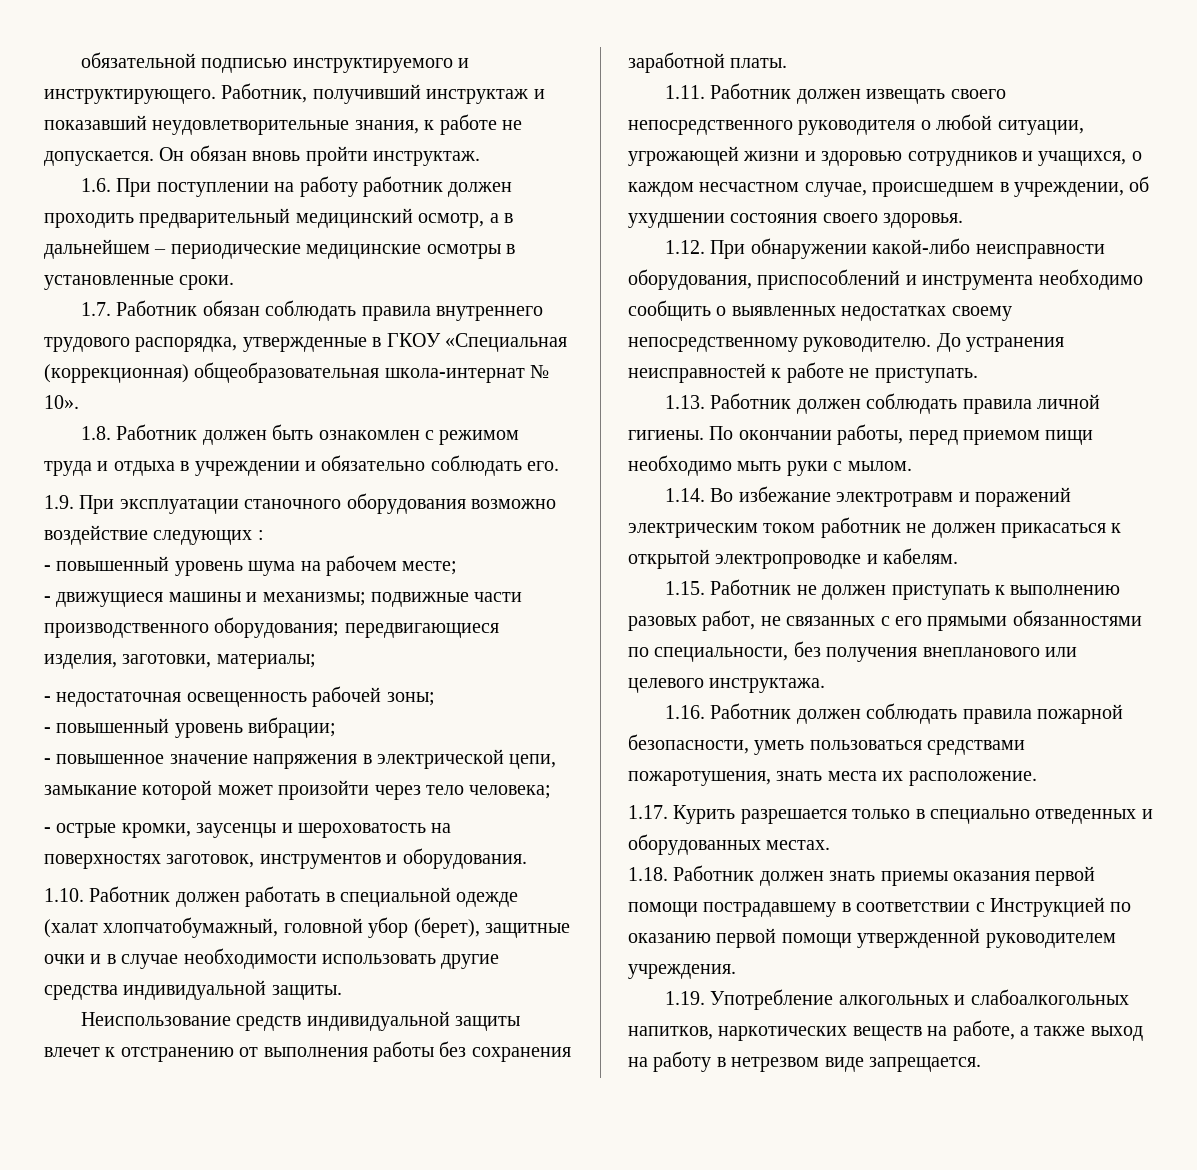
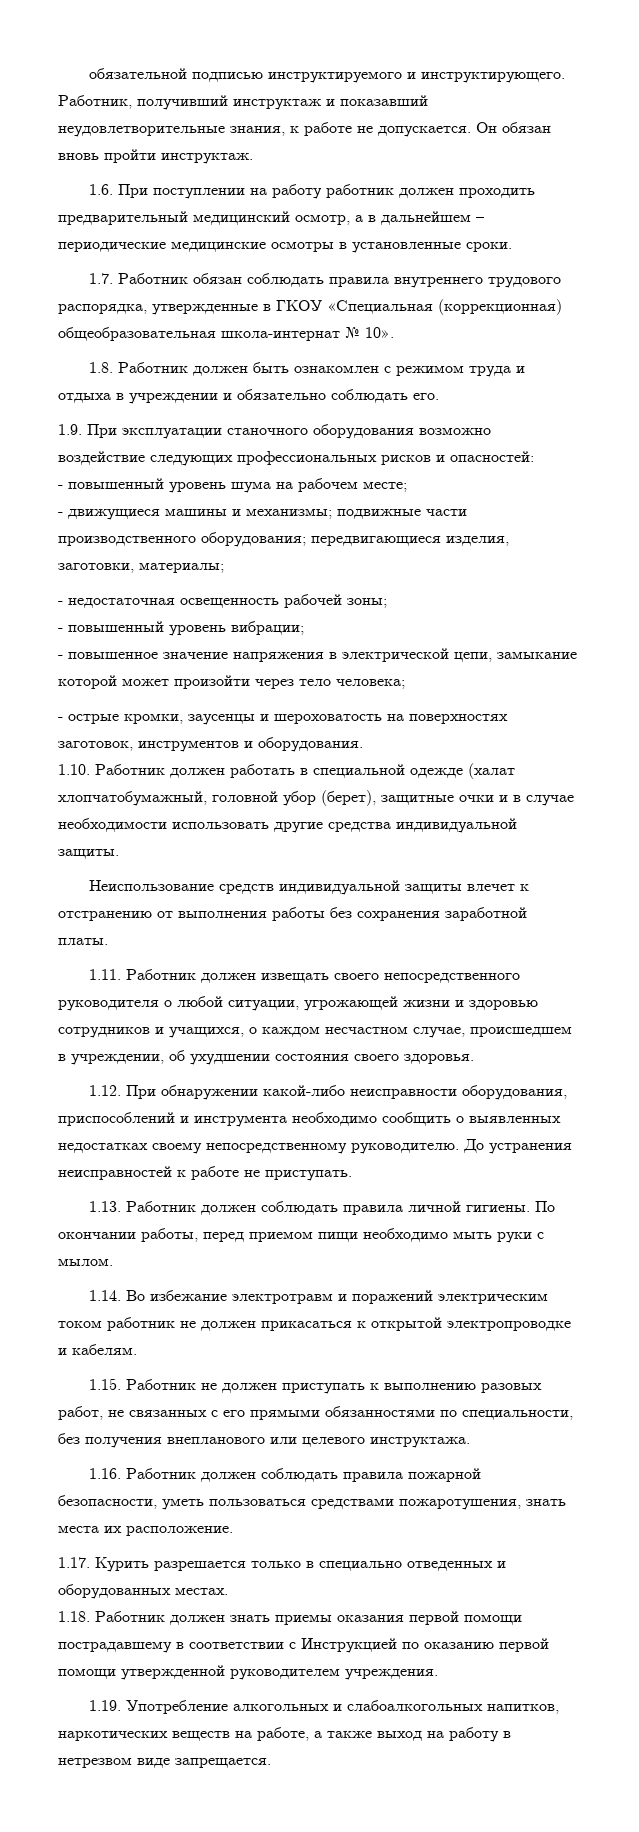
- 1.9. При эксплуатации станочного оборудования возможно воздействие следующих :
+ 1.9. При эксплуатации станочного оборудования возможно воздействие следующих профессиональных рисков и опасностей:

